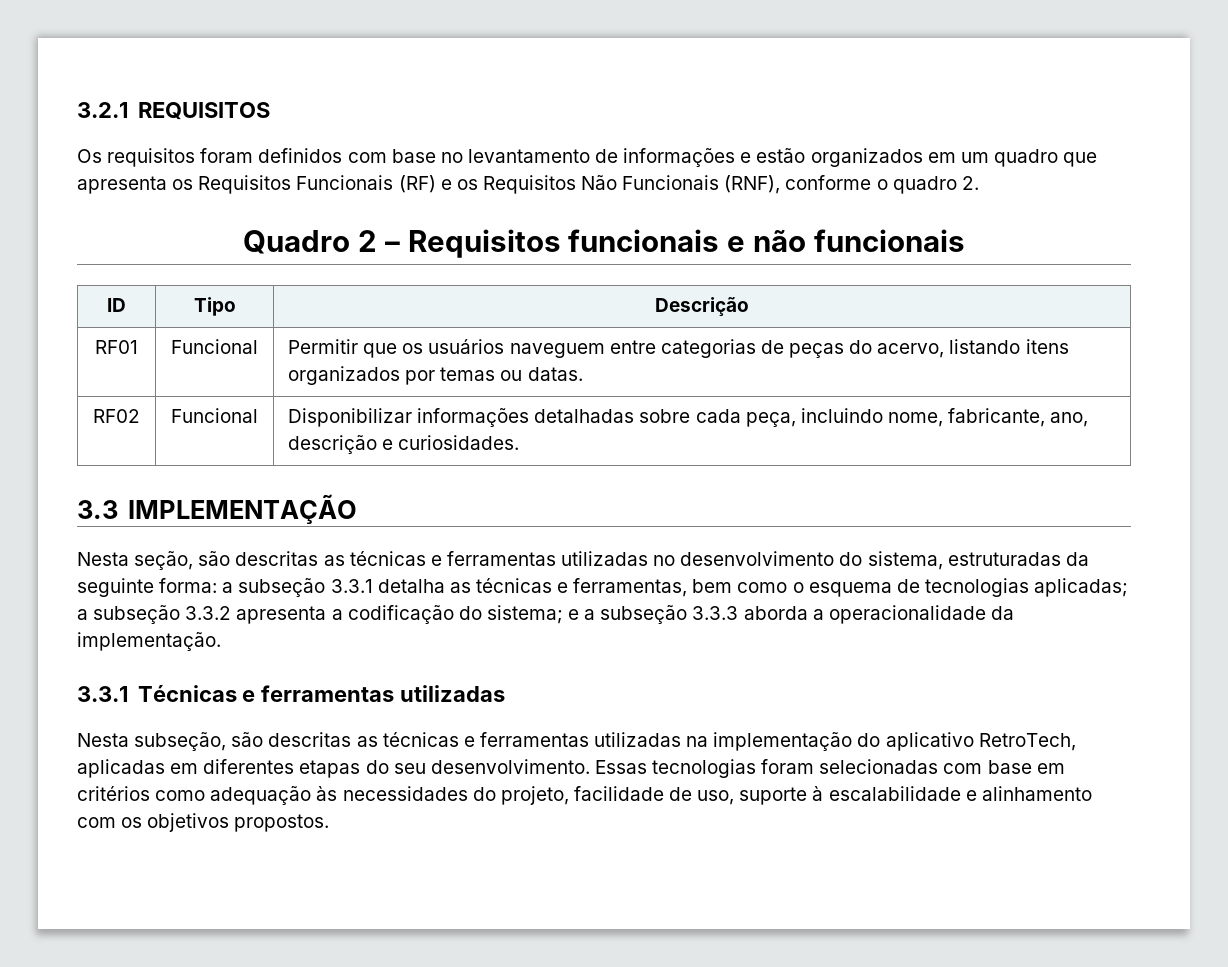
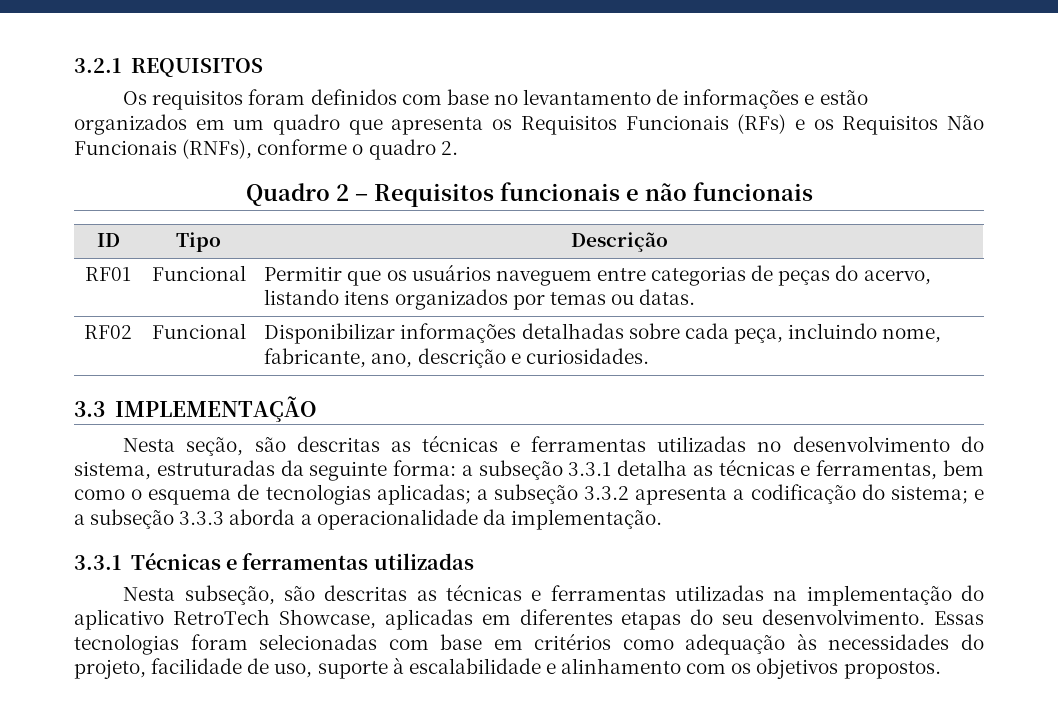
- Os requisitos foram definidos com base no levantamento de informações e estão organizados em um quadro que apresenta os Requisitos Funcionais (RF) e os Requisitos Não Funcionais (RNF), conforme o quadro 2.
+ Os requisitos foram definidos com base no levantamento de informações e estão organizados em um quadro que apresenta os Requisitos Funcionais (RFs) e os Requisitos Não Funcionais (RNFs), conforme o quadro 2.
- Nesta subseção, são descritas as técnicas e ferramentas utilizadas na implementação do aplicativo RetroTech, aplicadas em diferentes etapas do seu desenvolvimento.
+ Nesta subseção, são descritas as técnicas e ferramentas utilizadas na implementação do aplicativo RetroTech Showcase, aplicadas em diferentes etapas do seu desenvolvimento.

